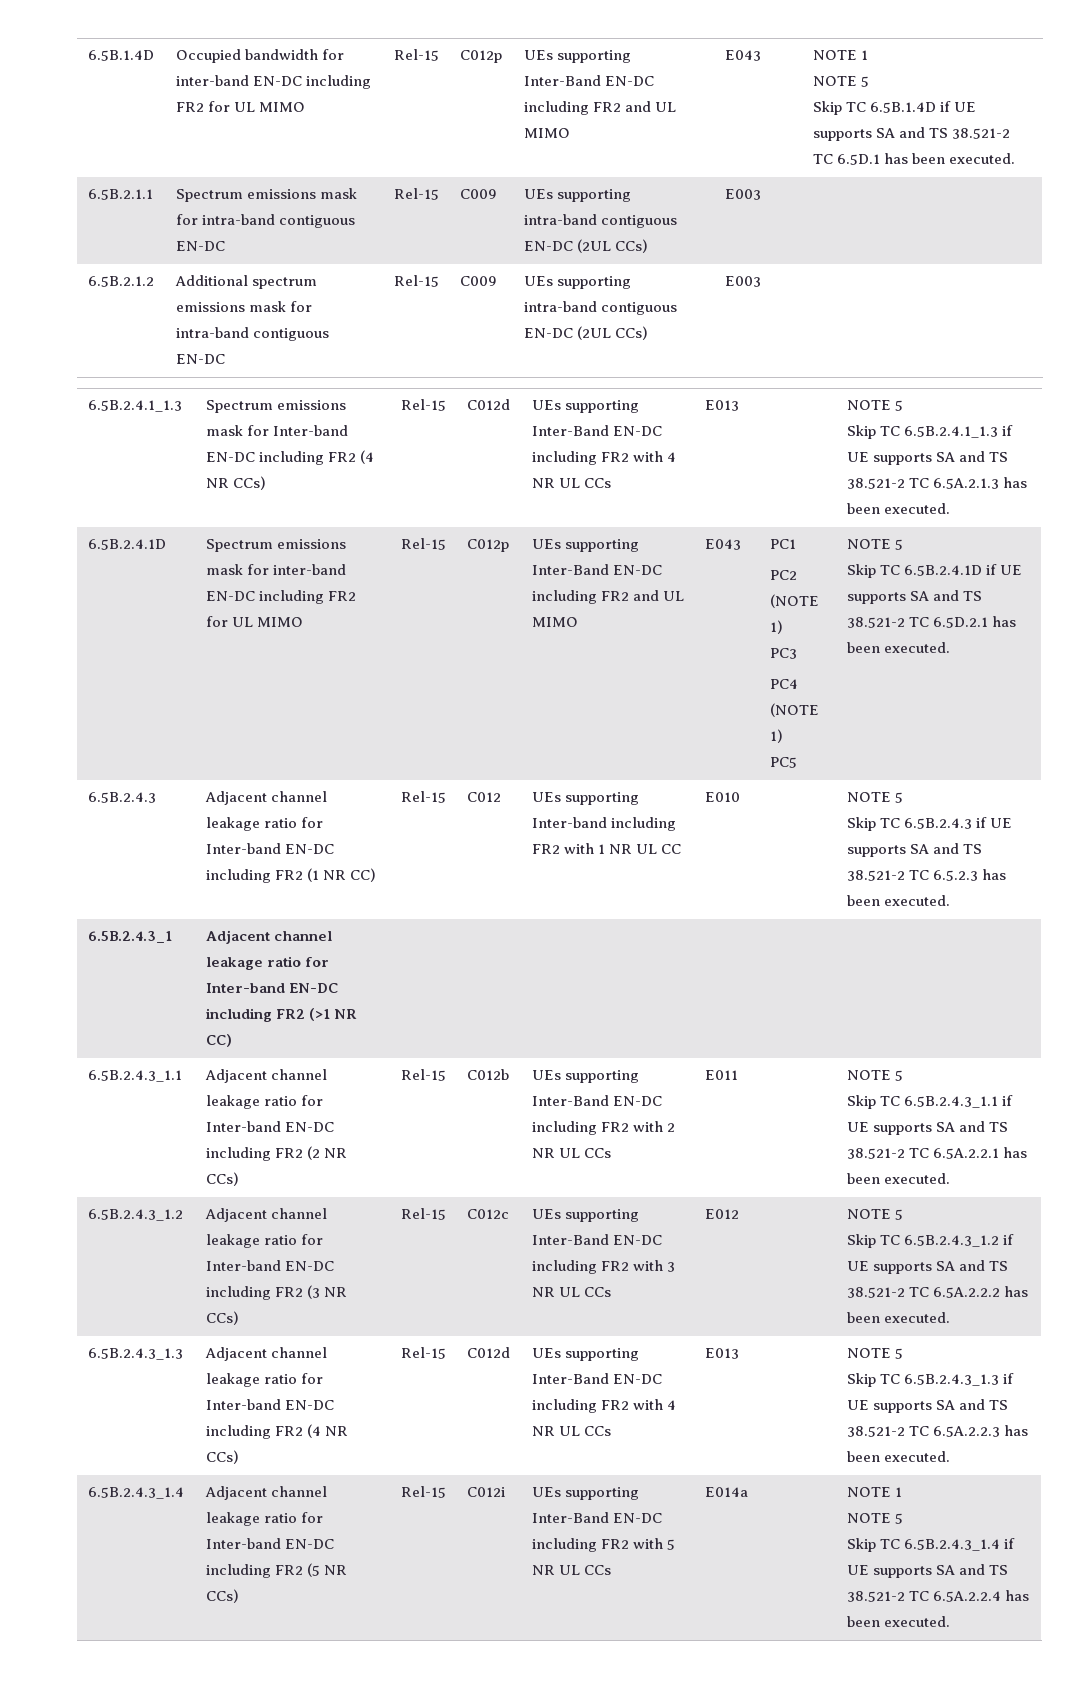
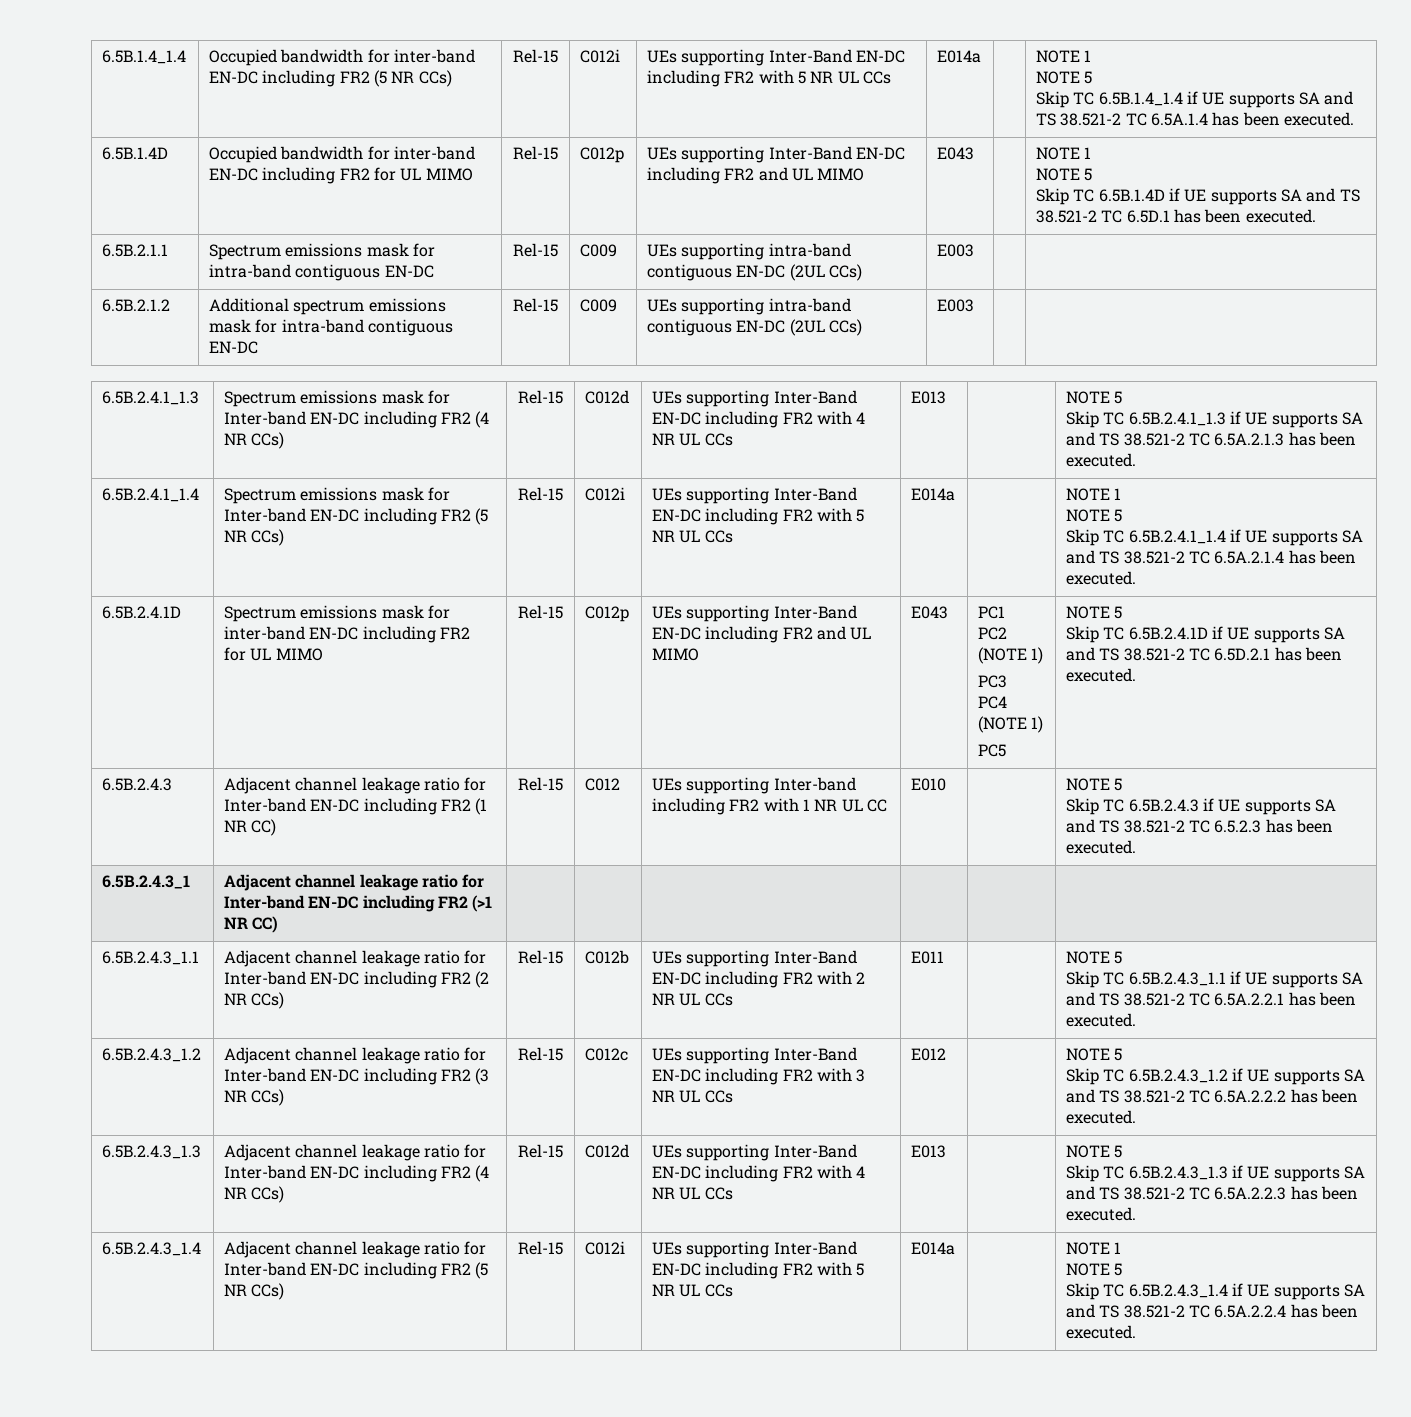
+ 6.5B.1.4_1.4 | Occupied bandwidth for inter-band EN-DC including FR2 (5 NR CCs) | Rel-15 | C012i | UEs supporting Inter-Band EN-DC including FR2 with 5 NR UL CCs | E014a | | NOTE 1
+ NOTE 5
+ Skip TC 6.5B.1.4_1.4 if UE supports SA and TS 38.521-2 TC 6.5A.1.4 has been executed.
+ 6.5B.2.4.1_1.4 | Spectrum emissions mask for Inter-band EN-DC including FR2 (5 NR CCs) | Rel-15 | C012i | UEs supporting Inter-Band EN-DC including FR2 with 5 NR UL CCs | E014a | | NOTE 1
+ NOTE 5
+ Skip TC 6.5B.2.4.1_1.4 if UE supports SA and TS 38.521-2 TC 6.5A.2.1.4 has been executed.

